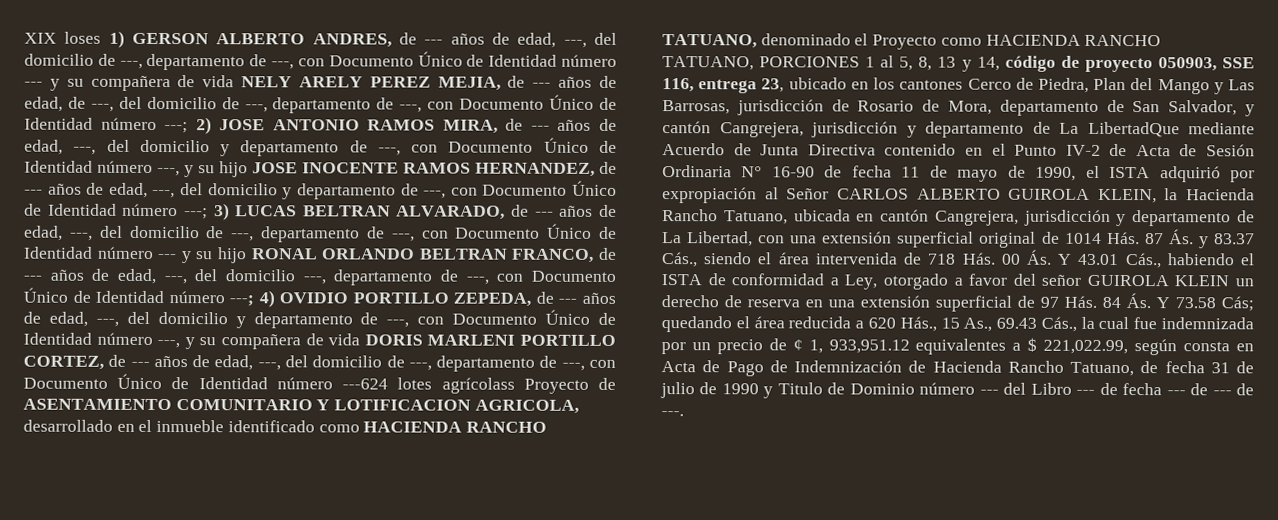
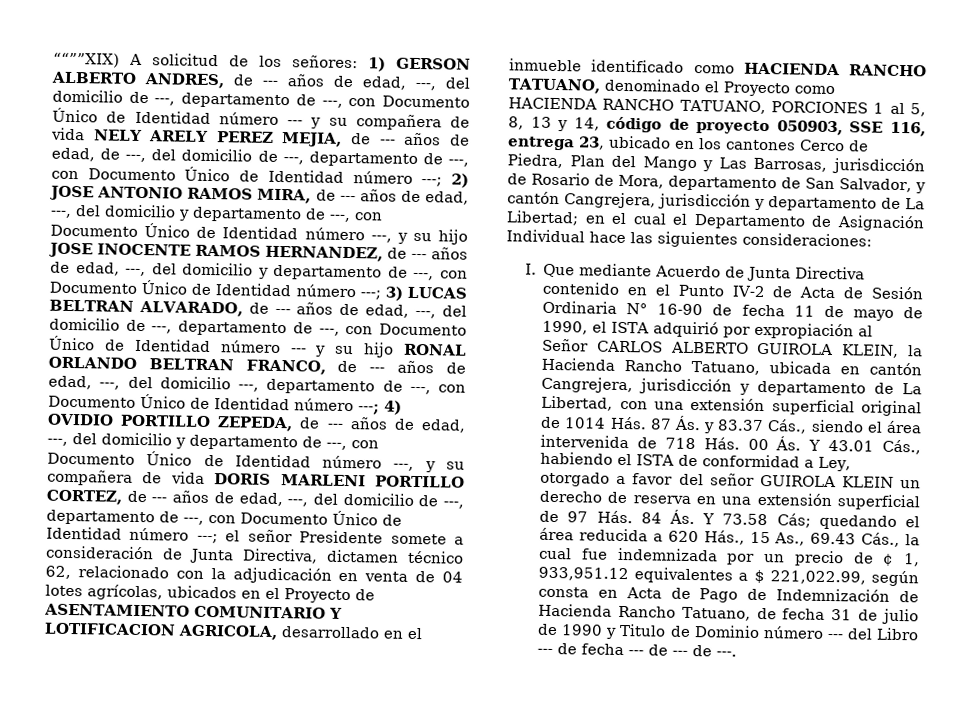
- XIX loses 1) GERSON ALBERTO ANDRES, de --- años de edad, ---, del domicilio de ---, departamento de ---, con Documento Único de Identidad número --- y su compañera de vida NELY ARELY PEREZ MEJIA, de --- años de edad, de ---, del domicilio de ---, departamento de ---, con Documento Único de Identidad número ---;
+ ““””XIX) A solicitud de los señores: 1) GERSON ALBERTO ANDRES, de --- años de edad, ---, del domicilio de ---, departamento de ---, con Documento Único de Identidad número --- y su compañera de vida NELY ARELY PEREZ MEJIA, de --- años de edad, de ---, del domicilio de ---, departamento de ---, con Documento Único de Identidad número ---;
- 4) OVIDIO PORTILLO ZEPEDA, de --- años de edad, ---, del domicilio y departamento de ---, con Documento Único de Identidad número ---, y su compañera de vida DORIS MARLENI PORTILLO CORTEZ, de --- años de edad, ---, del domicilio de ---, departamento de ---, con Documento Único de Identidad número ---624 lotes agrícolass Proyecto de ASENTAMIENTO COMUNITARIO Y LOTIFICACION AGRICOLA, desarrollado en el inmueble identificado como HACIENDA RANCHO TATUANO, denominado el Proyecto como HACIENDA RANCHO TATUANO, PORCIONES 1 al 5, 8, 13 y 14, código de proyecto 050903, SSE 116, entrega 23, ubicado en los cantones Cerco de Piedra, Plan del Mango y Las Barrosas, jurisdicción de Rosario de Mora, departamento de San Salvador, y cantón Cangrejera, jurisdicción y departamento de La LibertadQue mediante Acuerdo de Junta Directiva contenido en el Punto IV-2 de Acta de Sesión Ordinaria N° 16-90 de fecha 11 de mayo de 1990, el ISTA adquirió por expropiación al Señor CARLOS ALBERTO GUIROLA KLEIN, la Hacienda Rancho Tatuano, ubicada en cantón Cangrejera, jurisdicción y departamento de La Libertad, con una extensión superficial original de 1014 Hás. 87 Ás. y 83.37 Cás., siendo el área intervenida de 718 Hás. 00 Ás. Y 43.01 Cás., habiendo el ISTA de conformidad a Ley, otorgado a favor del señor GUIROLA KLEIN un derecho de reserva en una extensión superficial de 97 Hás. 84 Ás. Y 73.58 Cás;
+ 4) OVIDIO PORTILLO ZEPEDA, de --- años de edad, ---, del domicilio y departamento de ---, con Documento Único de Identidad número ---, y su compañera de vida DORIS MARLENI PORTILLO CORTEZ, de --- años de edad, ---, del domicilio de ---, departamento de ---, con Documento Único de Identidad número ---; el señor Presidente somete a consideración de Junta Directiva, dictamen técnico 62, relacionado con la adjudicación en venta de 04 lotes agrícolas, ubicados en el Proyecto de ASENTAMIENTO COMUNITARIO Y LOTIFICACION AGRICOLA, desarrollado en el inmueble identificado como HACIENDA RANCHO TATUANO, denominado el Proyecto como HACIENDA RANCHO TATUANO, PORCIONES 1 al 5, 8, 13 y 14, código de proyecto 050903, SSE 116, entrega 23, ubicado en los cantones Cerco de Piedra, Plan del Mango y Las Barrosas, jurisdicción de Rosario de Mora, departamento de San Salvador, y cantón Cangrejera, jurisdicción y departamento de La Libertad; en el cual el Departamento de Asignación Individual hace las siguientes consideraciones:
+ I. Que mediante Acuerdo de Junta Directiva contenido en el Punto IV-2 de Acta de Sesión Ordinaria N° 16-90 de fecha 11 de mayo de 1990, el ISTA adquirió por expropiación al Señor CARLOS ALBERTO GUIROLA KLEIN, la Hacienda Rancho Tatuano, ubicada en cantón Cangrejera, jurisdicción y departamento de La Libertad, con una extensión superficial original de 1014 Hás. 87 Ás. y 83.37 Cás., siendo el área intervenida de 718 Hás. 00 Ás. Y 43.01 Cás., habiendo el ISTA de conformidad a Ley, otorgado a favor del señor GUIROLA KLEIN un derecho de reserva en una extensión superficial de 97 Hás. 84 Ás. Y 73.58 Cás;

